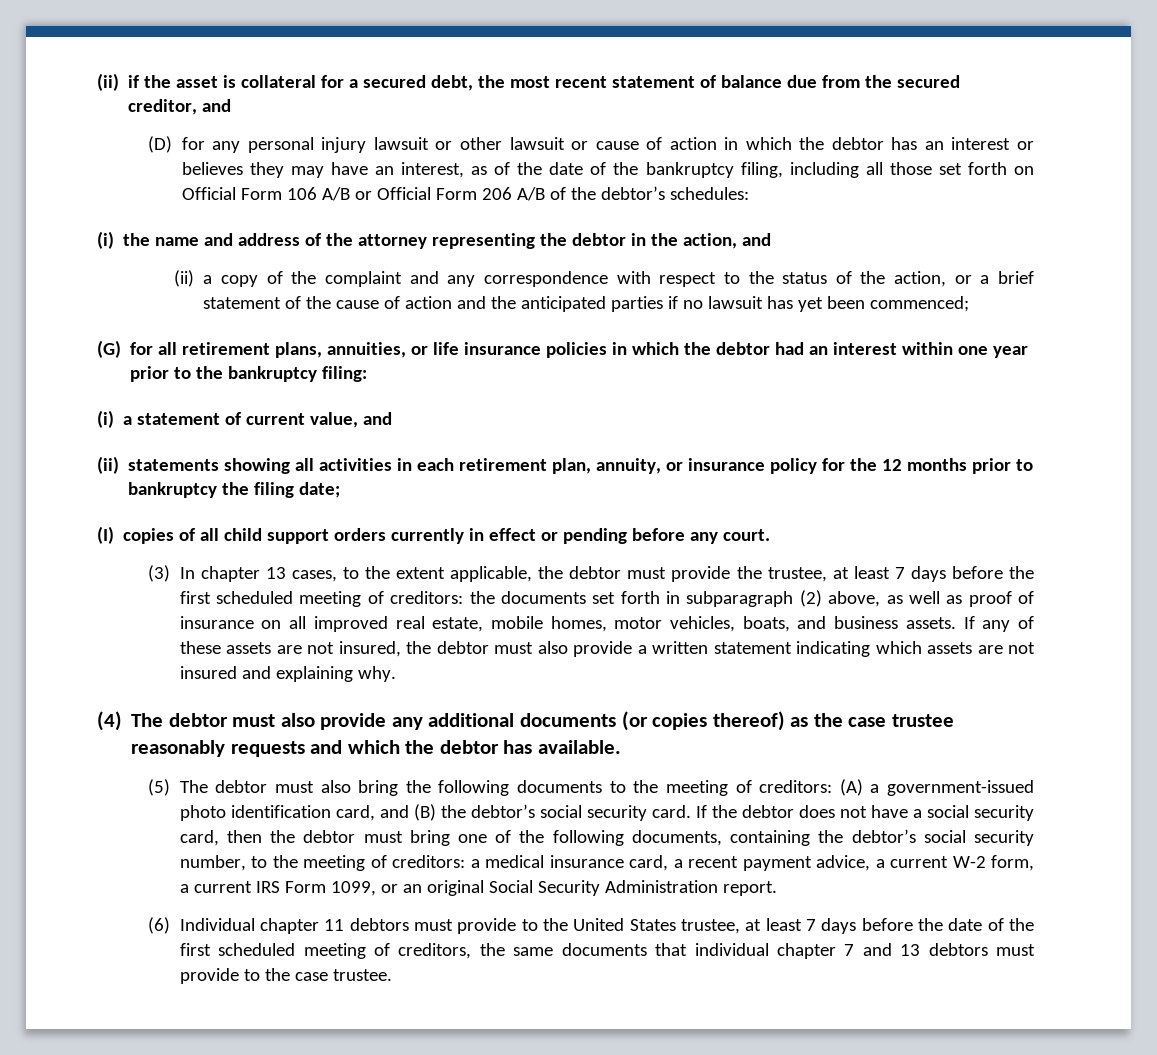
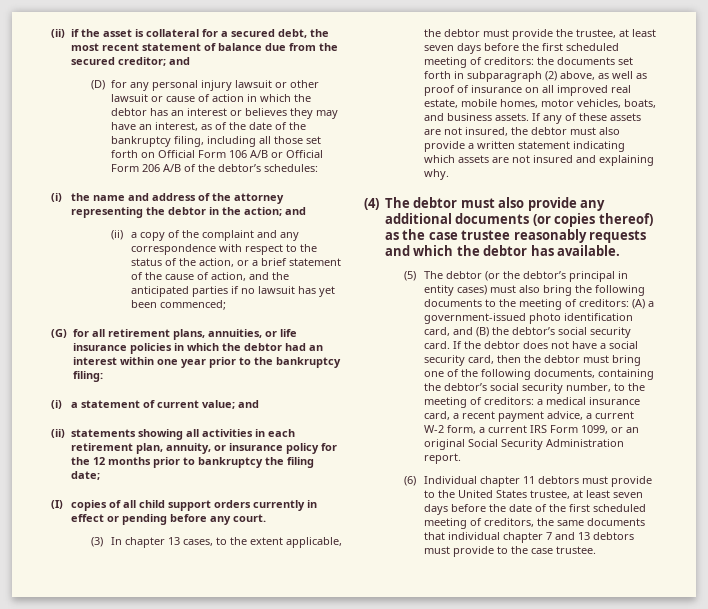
- (ii) if the asset is collateral for a secured debt, the most recent statement of balance due from the secured creditor, and
+ (ii) if the asset is collateral for a secured debt, the most recent statement of balance due from the secured creditor; and
- (i) the name and address of the attorney representing the debtor in the action, and
+ (i) the name and address of the attorney representing the debtor in the action; and
- (ii) a copy of the complaint and any correspondence with respect to the status of the action, or a brief statement of the cause of action and the anticipated parties if no lawsuit has yet been commenced;
+ (ii) a copy of the complaint and any correspondence with respect to the status of the action, or a brief statement of the cause of action, and the anticipated parties if no lawsuit has yet been commenced;
- (i) a statement of current value, and
+ (i) a statement of current value; and
- (3) In chapter 13 cases, to the extent applicable, the debtor must provide the trustee, at least 7 days before the first scheduled meeting of creditors: the documents set forth in subparagraph (2) above, as well as proof of insurance on all improved real estate, mobile homes, motor vehicles, boats, and business assets.
+ (3) In chapter 13 cases, to the extent applicable, the debtor must provide the trustee, at least seven days before the first scheduled meeting of creditors: the documents set forth in subparagraph (2) above, as well as proof of insurance on all improved real estate, mobile homes, motor vehicles, boats, and business assets.
- (5) The debtor must also bring the following documents to the meeting of creditors: (A) a government-issued photo identification card, and (B) the debtor’s social security card.
+ (5) The debtor (or the debtor’s principal in entity cases) must also bring the following documents to the meeting of creditors: (A) a government-issued photo identification card, and (B) the debtor’s social security card.
- (6) Individual chapter 11 debtors must provide to the United States trustee, at least 7 days before the date of the first scheduled meeting of creditors, the same documents that individual chapter 7 and 13 debtors must provide to the case trustee.
+ (6) Individual chapter 11 debtors must provide to the United States trustee, at least seven days before the date of the first scheduled meeting of creditors, the same documents that individual chapter 7 and 13 debtors must provide to the case trustee.

